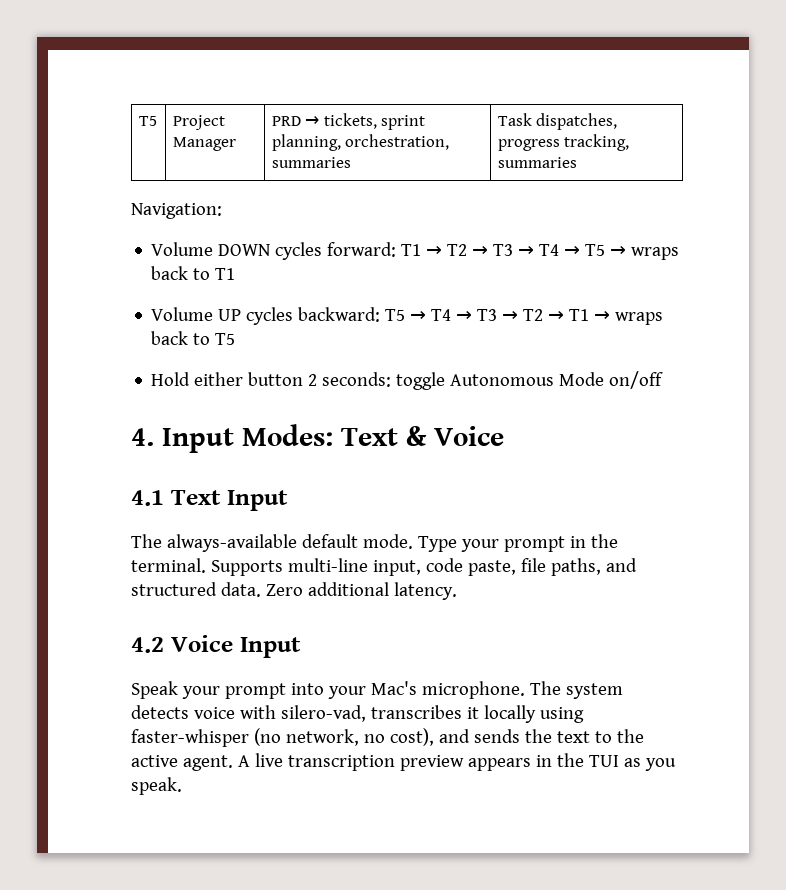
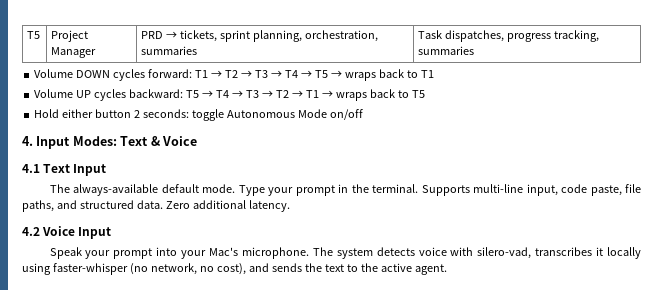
- Navigation:
- A live transcription preview appears in the TUI as you speak.

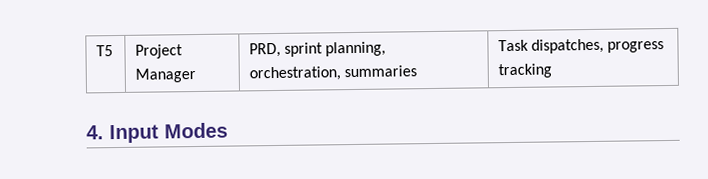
- T5 | Project Manager | PRD → tickets, sprint planning, orchestration, summaries | Task dispatches, progress tracking, summaries
- Volume DOWN cycles forward: T1 → T2 → T3 → T4 → T5 → wraps back to T1
- Volume UP cycles backward: T5 → T4 → T3 → T2 → T1 → wraps back to T5
- Hold either button 2 seconds: toggle Autonomous Mode on/off
- 4. Input Modes: Text & Voice
- 4.1 Text Input
- The always-available default mode. Type your prompt in the terminal. Supports multi-line input, code paste, file paths, and structured data. Zero additional latency.
- 4.2 Voice Input
- Speak your prompt into your Mac's microphone. The system detects voice with silero-vad, transcribes it locally using faster-whisper (no network, no cost), and sends the text to the active agent.
+ T5 | Project Manager | PRD, sprint planning, orchestration, summaries | Task dispatches, progress tracking
+ 4. Input Modes

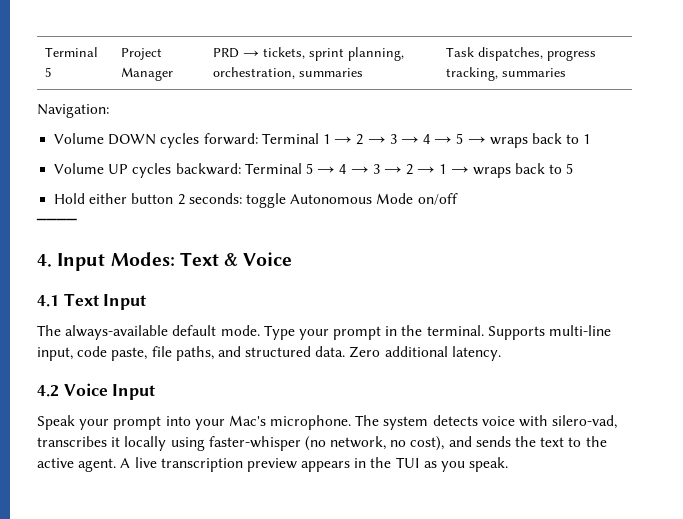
- T5 | Project Manager | PRD, sprint planning, orchestration, summaries | Task dispatches, progress tracking
- 4. Input Modes
+ Terminal 5 | Project Manager | PRD → tickets, sprint planning, orchestration, summaries | Task dispatches, progress tracking, summaries
+ Navigation:
+ Volume DOWN cycles forward: Terminal 1 → 2 → 3 → 4 → 5 → wraps back to 1
+ Volume UP cycles backward: Terminal 5 → 4 → 3 → 2 → 1 → wraps back to 5
+ Hold either button 2 seconds: toggle Autonomous Mode on/off
+ ────
+ 4. Input Modes: Text & Voice
+ 4.1 Text Input
+ The always-available default mode. Type your prompt in the terminal. Supports multi-line input, code paste, file paths, and structured data. Zero additional latency.
+ 4.2 Voice Input
+ Speak your prompt into your Mac's microphone. The system detects voice with silero-vad, transcribes it locally using faster-whisper (no network, no cost), and sends the text to the active agent. A live transcription preview appears in the TUI as you speak.

